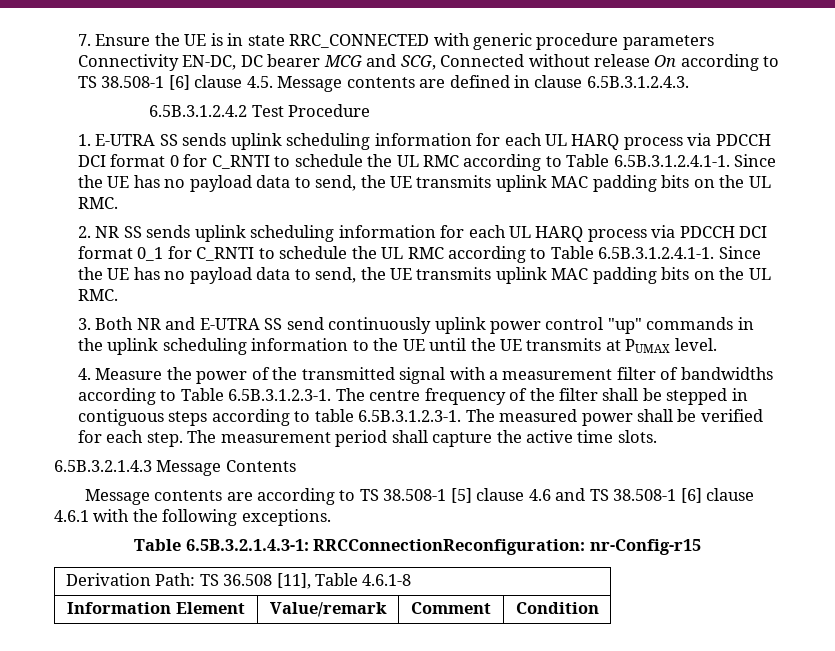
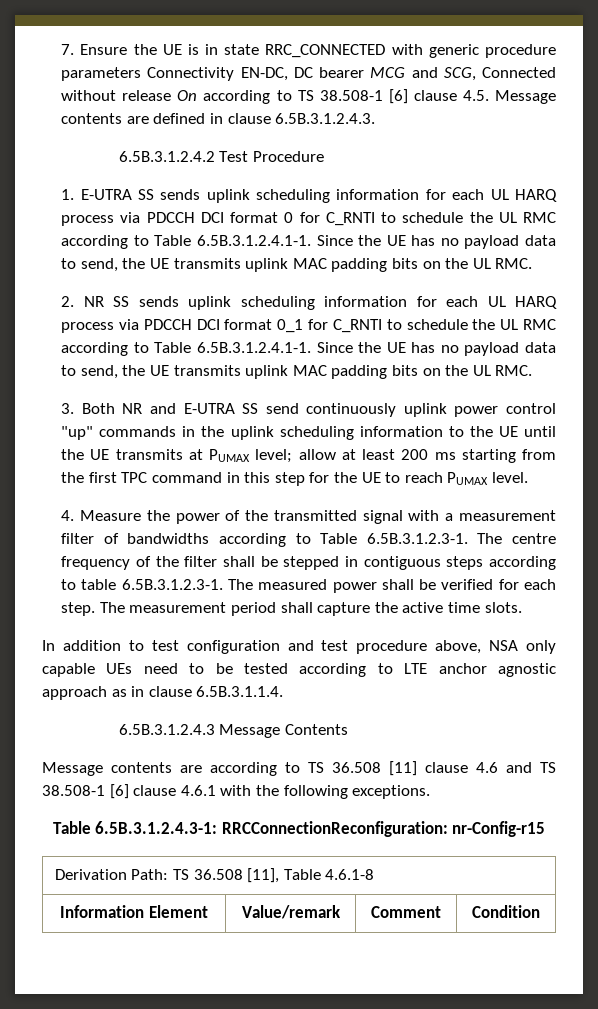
- 3. Both NR and E-UTRA SS send continuously uplink power control "up" commands in the uplink scheduling information to the UE until the UE transmits at PUMAX level.
+ 3. Both NR and E-UTRA SS send continuously uplink power control "up" commands in the uplink scheduling information to the UE until the UE transmits at PUMAX level; allow at least 200 ms starting from the first TPC command in this step for the UE to reach PUMAX level.
- 6.5B.3.2.1.4.3 Message Contents
+ In addition to test configuration and test procedure above, NSA only capable UEs need to be tested according to LTE anchor agnostic approach as in clause 6.5B.3.1.1.4.
+ 6.5B.3.1.2.4.3 Message Contents
- Message contents are according to TS 38.508-1 [5] clause 4.6 and TS 38.508-1 [6] clause 4.6.1 with the following exceptions.
+ Message contents are according to TS 36.508 [11] clause 4.6 and TS 38.508-1 [6] clause 4.6.1 with the following exceptions.
- Table 6.5B.3.2.1.4.3-1: RRCConnectionReconfiguration: nr-Config-r15
+ Table 6.5B.3.1.2.4.3-1: RRCConnectionReconfiguration: nr-Config-r15

